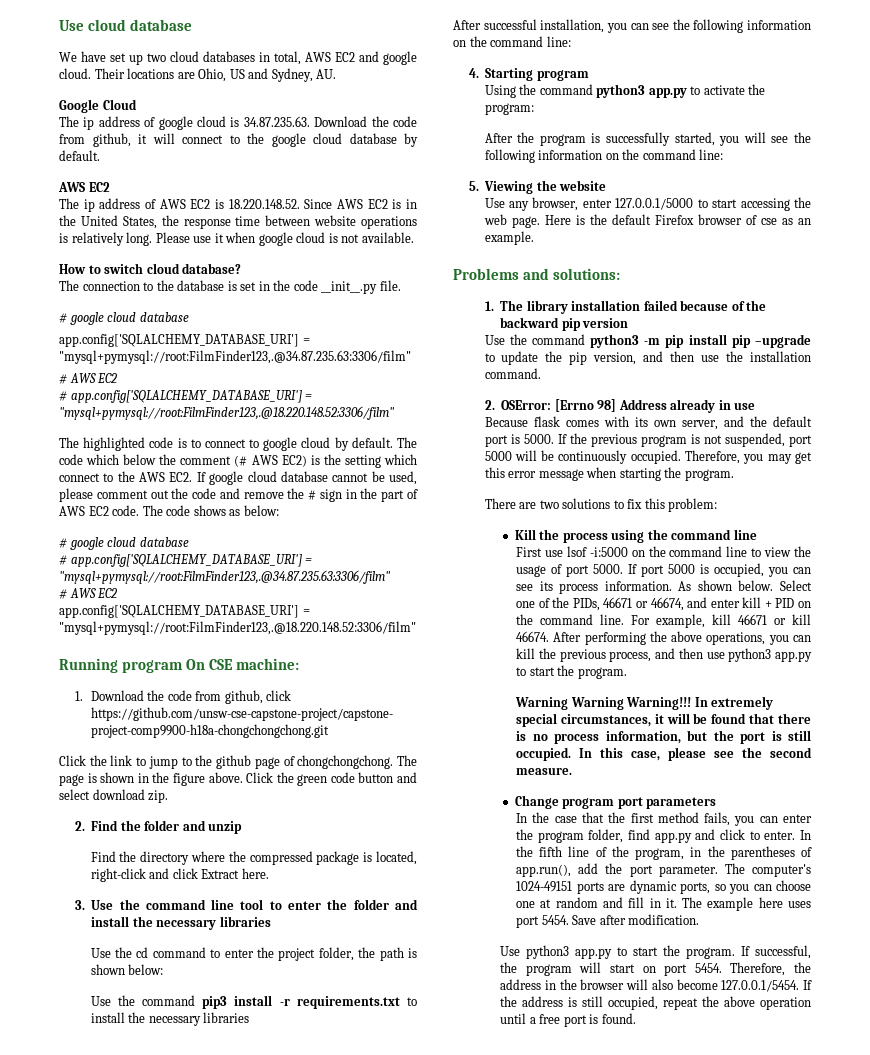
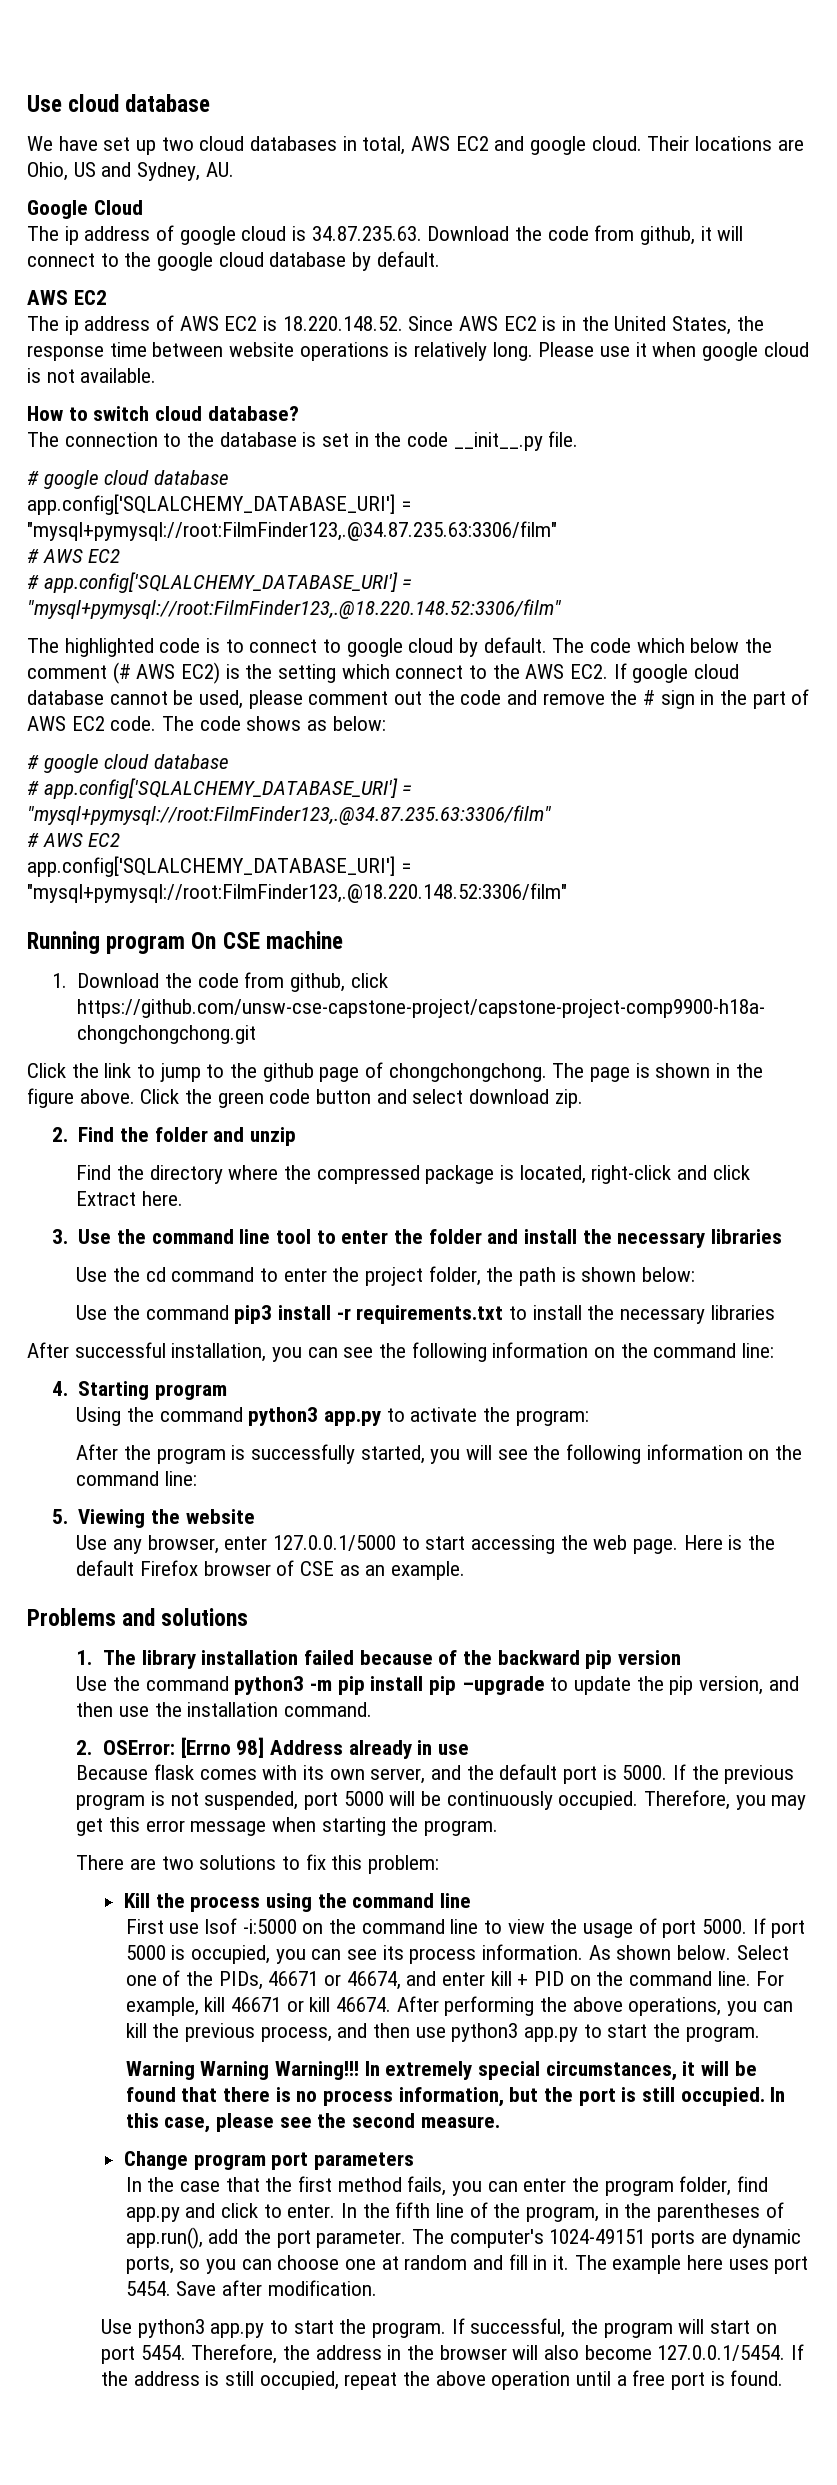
- Running program On CSE machine:
+ Running program On CSE machine
- Here is the default Firefox browser of cse as an example.
+ Here is the default Firefox browser of CSE as an example.
- Problems and solutions:
+ Problems and solutions

